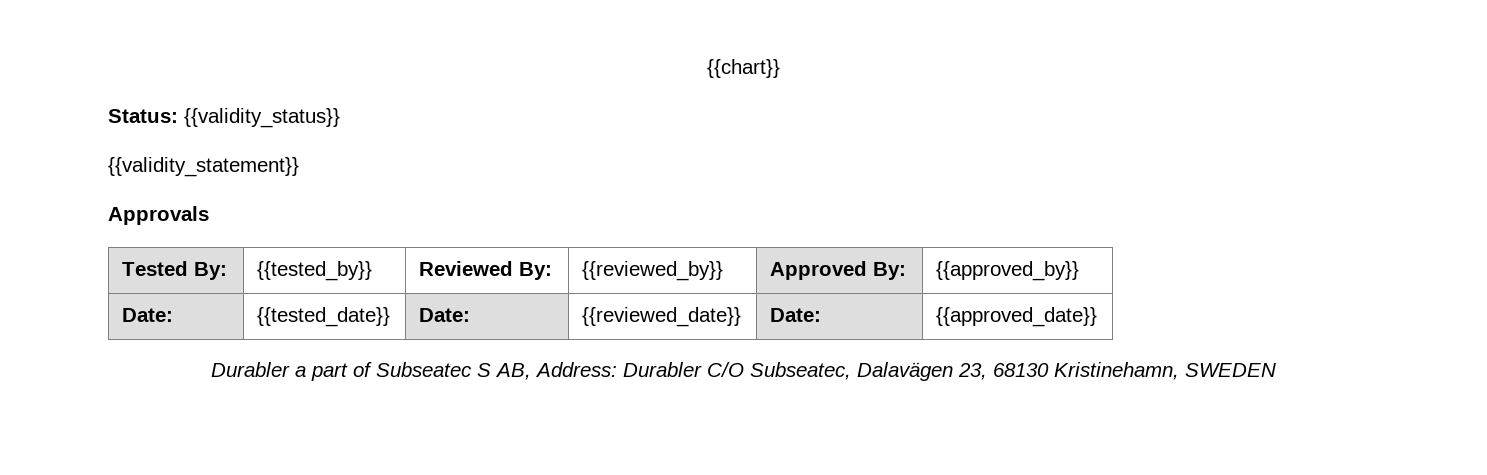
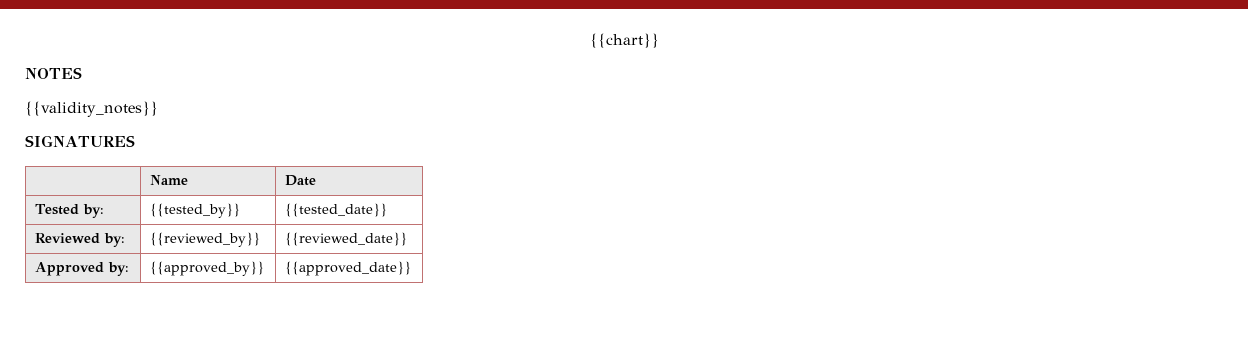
- Status: {{validity_status}}
- {{validity_statement}}
- Approvals
+ NOTES
+ {{validity_notes}}
+ SIGNATURES
+ | Name | Date
- Tested By: | {{tested_by}} | Reviewed By: | {{reviewed_by}} | Approved By: | {{approved_by}}
- Date: | {{tested_date}} | Date: | {{reviewed_date}} | Date: | {{approved_date}}
- Durabler a part of Subseatec S AB, Address: Durabler C/O Subseatec, Dalavägen 23, 68130 Kristinehamn, SWEDEN
+ Tested by: | {{tested_by}} | {{tested_date}}
+ Reviewed by: | {{reviewed_by}} | {{reviewed_date}}
+ Approved by: | {{approved_by}} | {{approved_date}}

